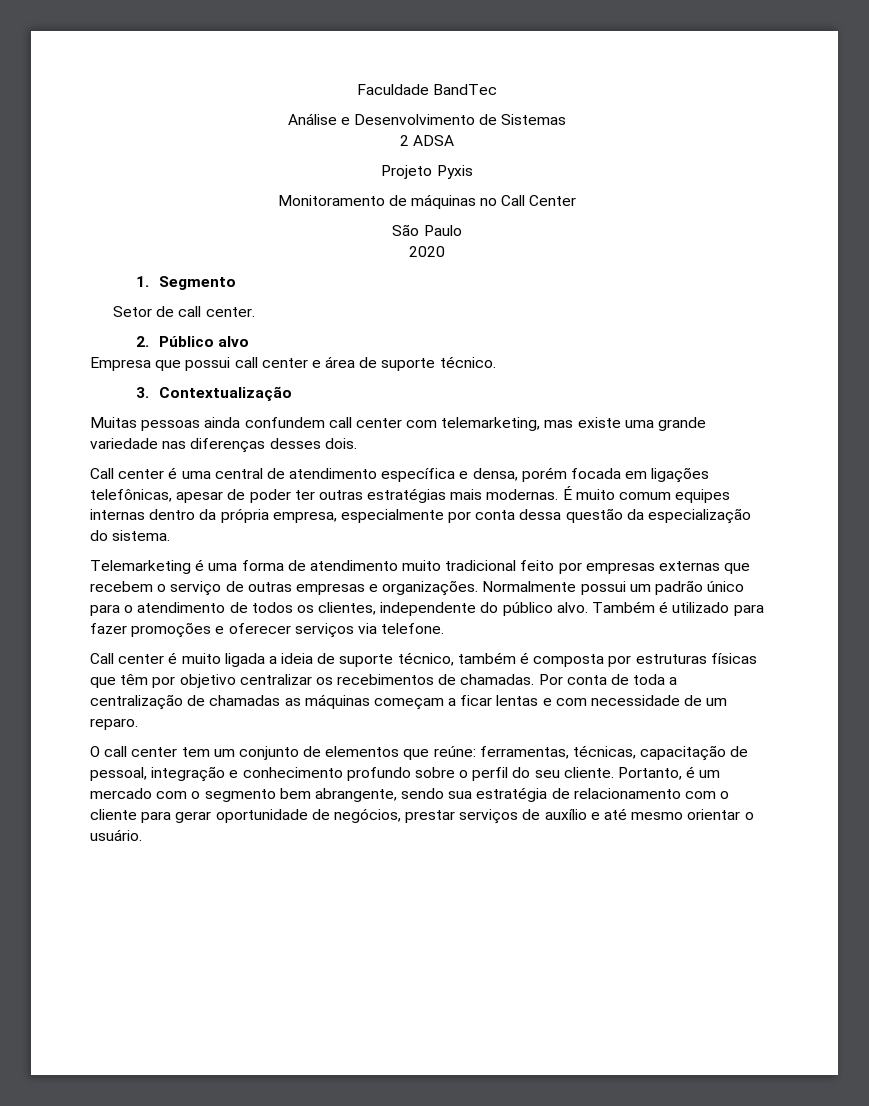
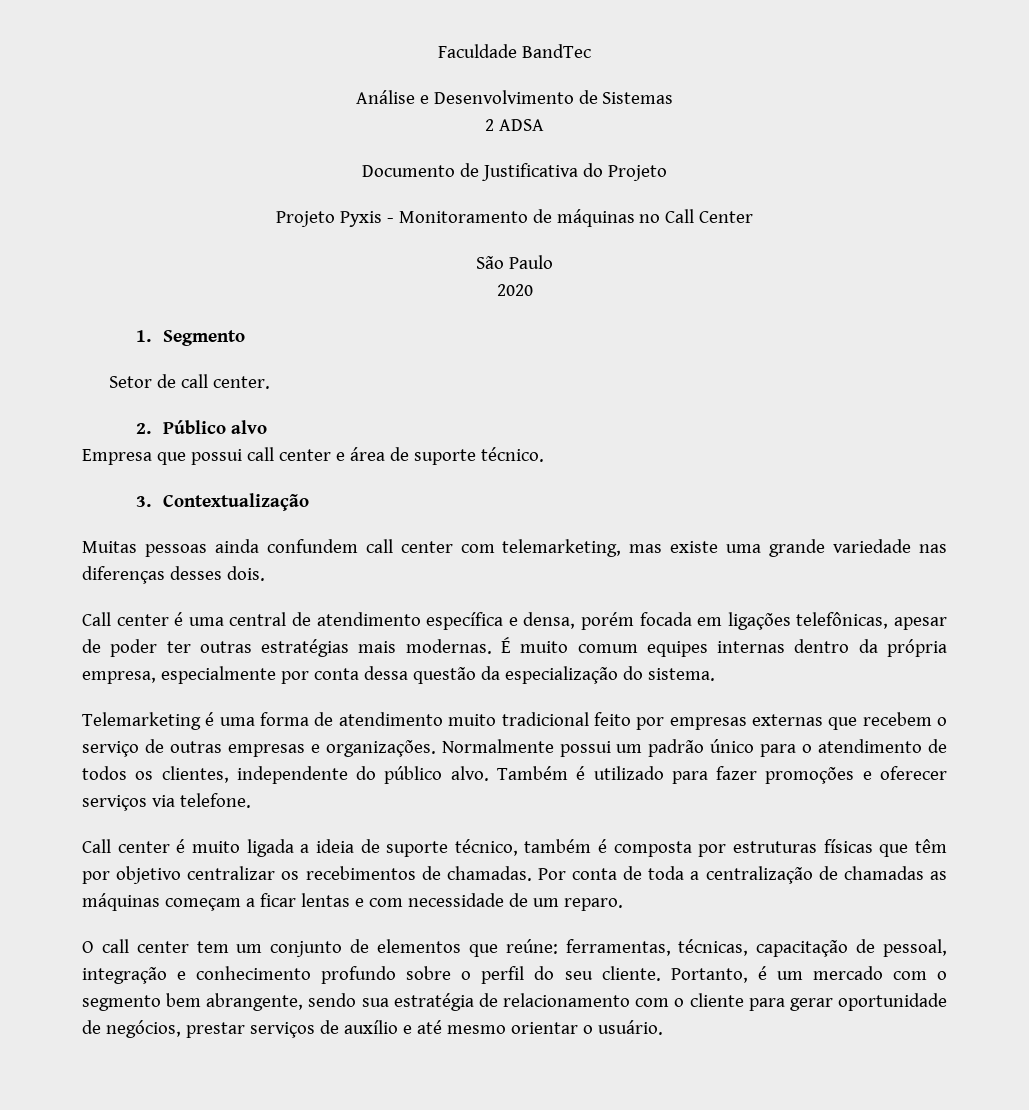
+ Documento de Justificativa do Projeto
- Projeto Pyxis
- Monitoramento de máquinas no Call Center
+ Projeto Pyxis - Monitoramento de máquinas no Call Center

